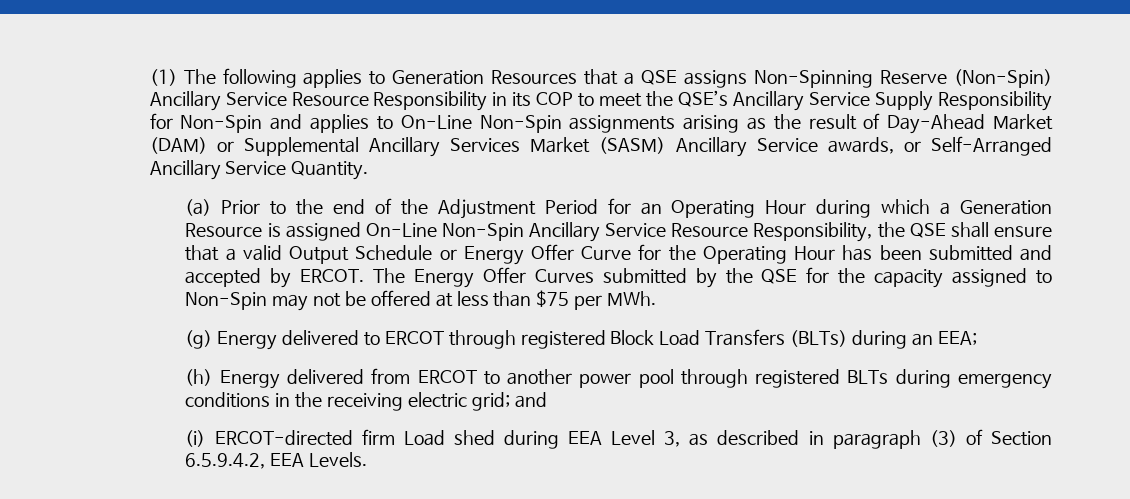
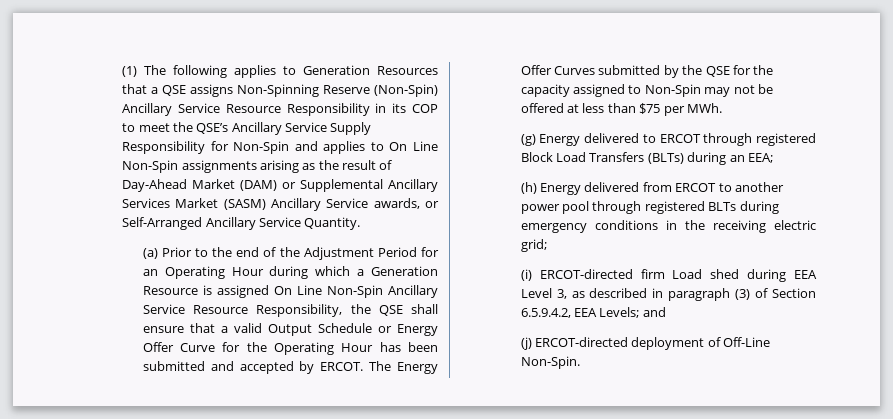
- (1) The following applies to Generation Resources that a QSE assigns Non-Spinning Reserve (Non-Spin) Ancillary Service Resource Responsibility in its COP to meet the QSE’s Ancillary Service Supply Responsibility for Non-Spin and applies to On-Line Non-Spin assignments arising as the result of Day-Ahead Market (DAM) or Supplemental Ancillary Services Market (SASM) Ancillary Service awards, or Self-Arranged Ancillary Service Quantity.
+ (1) The following applies to Generation Resources that a QSE assigns Non-Spinning Reserve (Non-Spin) Ancillary Service Resource Responsibility in its COP to meet the QSE’s Ancillary Service Supply Responsibility for Non-Spin and applies to On Line Non-Spin assignments arising as the result of Day-Ahead Market (DAM) or Supplemental Ancillary Services Market (SASM) Ancillary Service awards, or Self-Arranged Ancillary Service Quantity.
- (a) Prior to the end of the Adjustment Period for an Operating Hour during which a Generation Resource is assigned On-Line Non-Spin Ancillary Service Resource Responsibility, the QSE shall ensure that a valid Output Schedule or Energy Offer Curve for the Operating Hour has been submitted and accepted by ERCOT.
+ (a) Prior to the end of the Adjustment Period for an Operating Hour during which a Generation Resource is assigned On Line Non-Spin Ancillary Service Resource Responsibility, the QSE shall ensure that a valid Output Schedule or Energy Offer Curve for the Operating Hour has been submitted and accepted by ERCOT.
- (h) Energy delivered from ERCOT to another power pool through registered BLTs during emergency conditions in the receiving electric grid; and
+ (h) Energy delivered from ERCOT to another power pool through registered BLTs during emergency conditions in the receiving electric grid;
- (i) ERCOT-directed firm Load shed during EEA Level 3, as described in paragraph (3) of Section 6.5.9.4.2, EEA Levels.
+ (i) ERCOT-directed firm Load shed during EEA Level 3, as described in paragraph (3) of Section 6.5.9.4.2, EEA Levels; and
+ (j) ERCOT-directed deployment of Off-Line Non-Spin.

